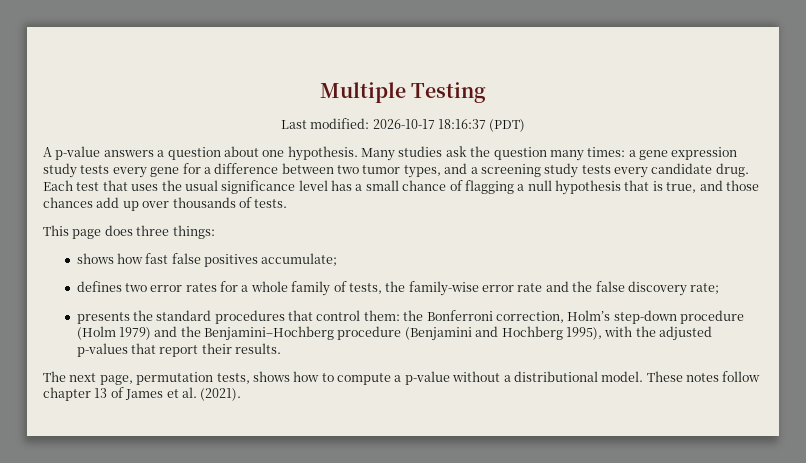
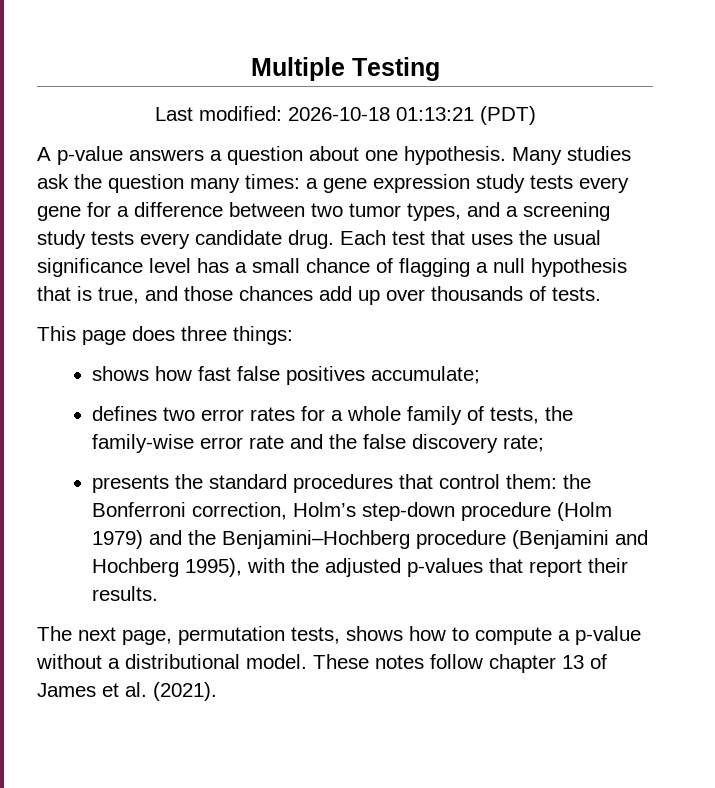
- Last modified: 2026-10-17 18:16:37 (PDT)
+ Last modified: 2026-10-18 01:13:21 (PDT)

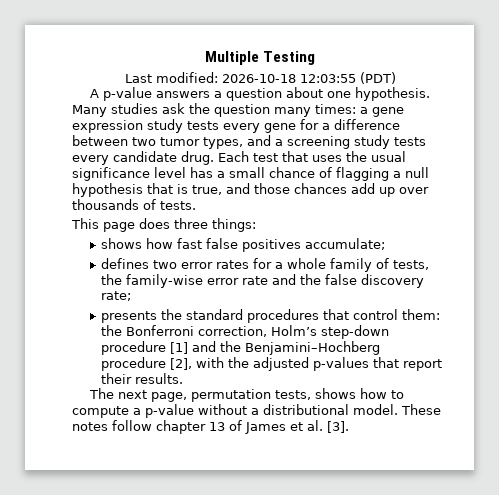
- Last modified: 2026-10-18 01:13:21 (PDT)
+ Last modified: 2026-10-18 12:03:55 (PDT)
- presents the standard procedures that control them: the Bonferroni correction, Holm’s step-down procedure (Holm 1979) and the Benjamini–Hochberg procedure (Benjamini and Hochberg 1995), with the adjusted p-values that report their results.
+ presents the standard procedures that control them: the Bonferroni correction, Holm’s step-down procedure [1] and the Benjamini–Hochberg procedure [2], with the adjusted p-values that report their results.
- These notes follow chapter 13 of James et al. (2021).
+ These notes follow chapter 13 of James et al. [3].

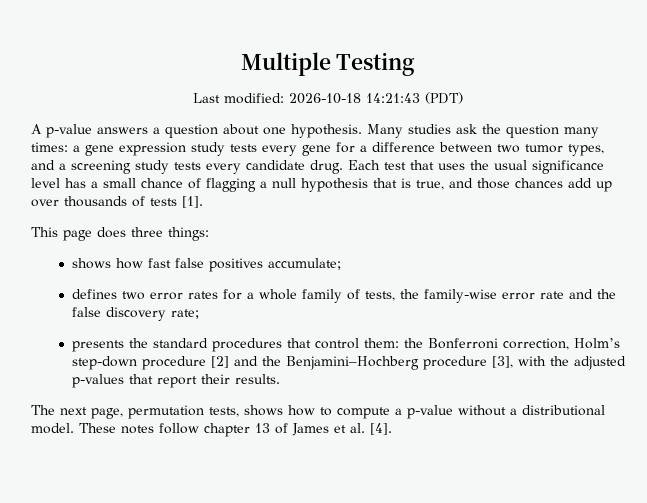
- Last modified: 2026-10-18 12:03:55 (PDT)
+ Last modified: 2026-10-18 14:21:43 (PDT)
- Each test that uses the usual significance level has a small chance of flagging a null hypothesis that is true, and those chances add up over thousands of tests.
+ Each test that uses the usual significance level has a small chance of flagging a null hypothesis that is true, and those chances add up over thousands of tests [1].
- presents the standard procedures that control them: the Bonferroni correction, Holm’s step-down procedure [1] and the Benjamini–Hochberg procedure [2], with the adjusted p-values that report their results.
+ presents the standard procedures that control them: the Bonferroni correction, Holm’s step-down procedure [2] and the Benjamini–Hochberg procedure [3], with the adjusted p-values that report their results.
- These notes follow chapter 13 of James et al. [3].
+ These notes follow chapter 13 of James et al. [4].

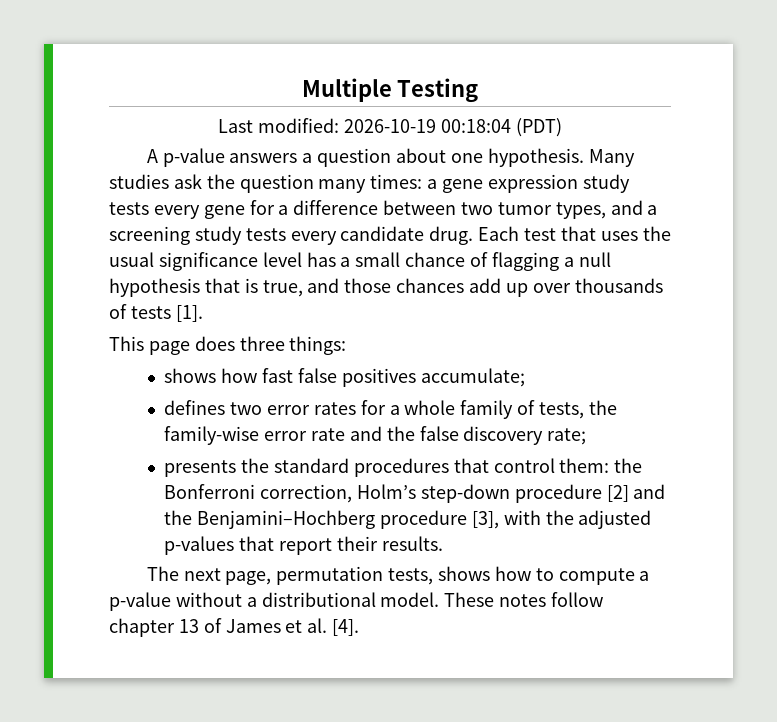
- Last modified: 2026-10-18 14:21:43 (PDT)
+ Last modified: 2026-10-19 00:18:04 (PDT)

